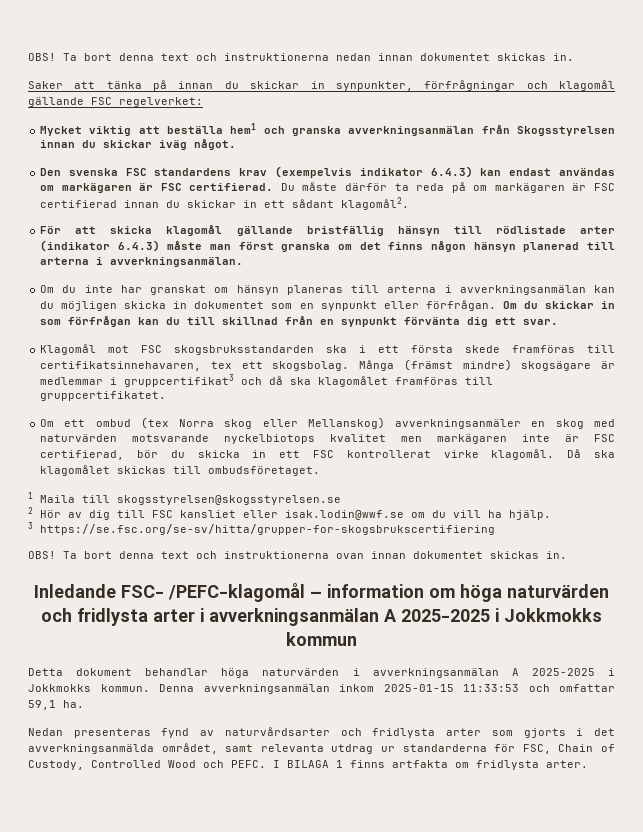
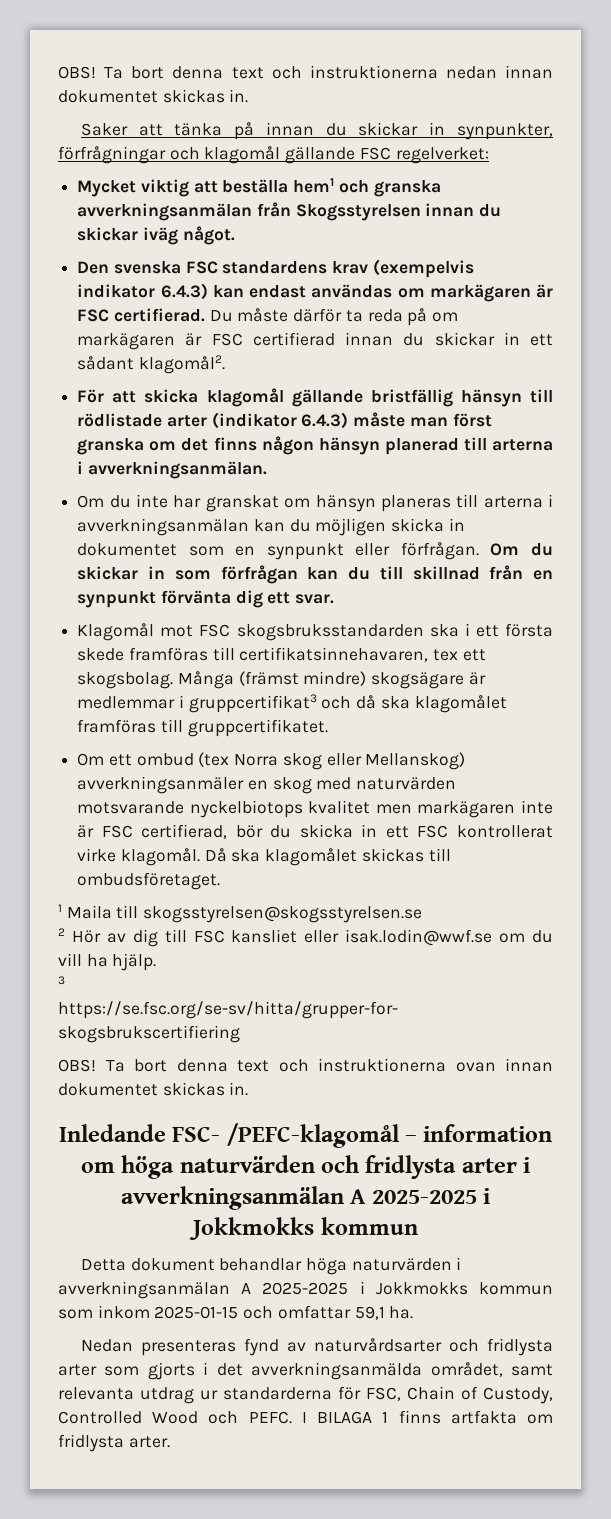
- Detta dokument behandlar höga naturvärden i avverkningsanmälan A 2025-2025 i Jokkmokks kommun. Denna avverkningsanmälan inkom 2025-01-15 11:33:53 och omfattar 59,1 ha.
+ Detta dokument behandlar höga naturvärden i avverkningsanmälan A 2025-2025 i Jokkmokks kommun som inkom 2025-01-15 och omfattar 59,1 ha.

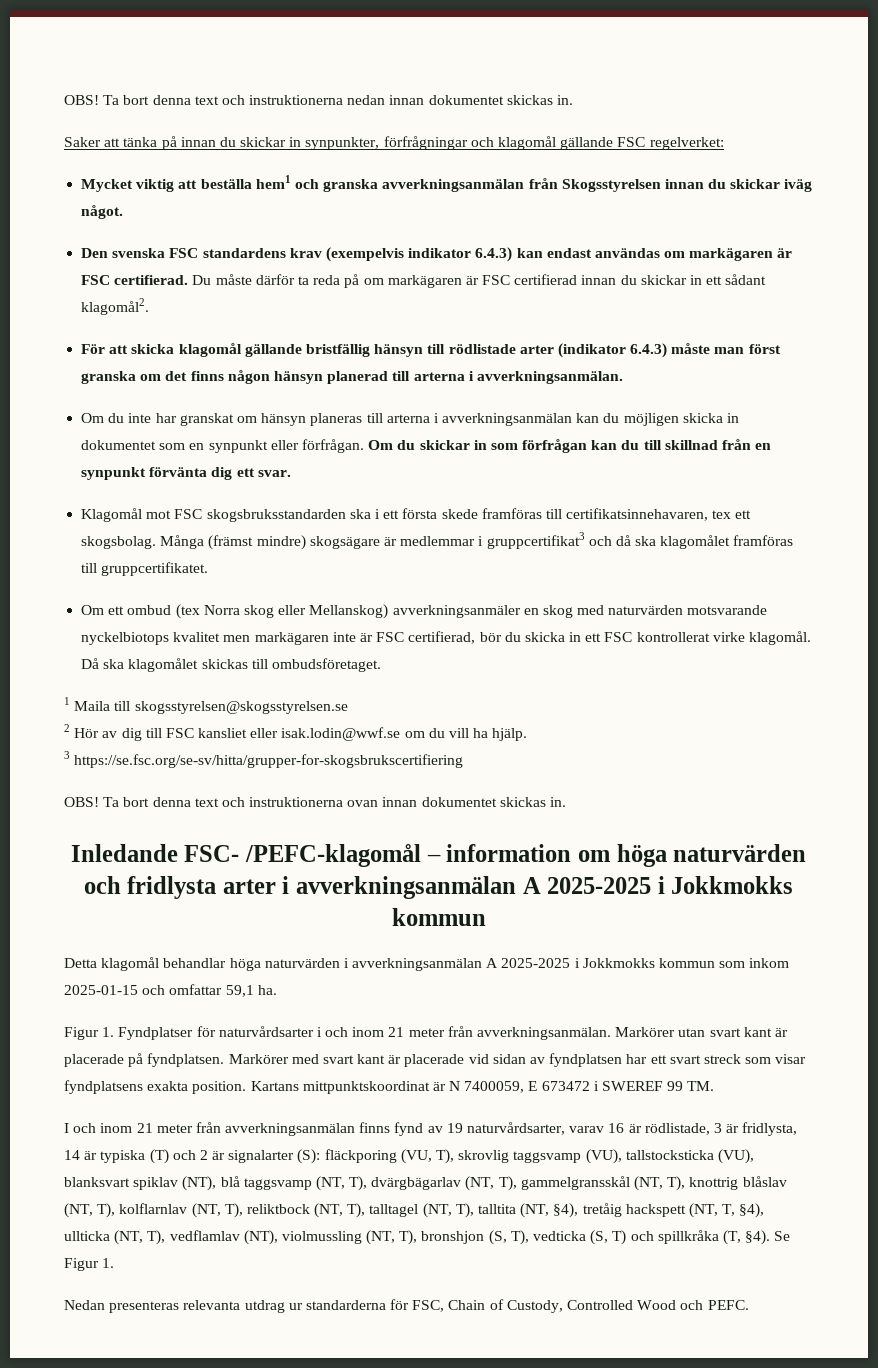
- Detta dokument behandlar höga naturvärden i avverkningsanmälan A 2025-2025 i Jokkmokks kommun som inkom 2025-01-15 och omfattar 59,1 ha.
+ Detta klagomål behandlar höga naturvärden i avverkningsanmälan A 2025-2025 i Jokkmokks kommun som inkom 2025-01-15 och omfattar 59,1 ha.
- Nedan presenteras fynd av naturvårdsarter och fridlysta arter som gjorts i det avverkningsanmälda området, samt relevanta utdrag ur standarderna för FSC, Chain of Custody, Controlled Wood och PEFC. I BILAGA 1 finns artfakta om fridlysta arter.
+ Figur 1. Fyndplatser för naturvårdsarter i och inom 21 meter från avverkningsanmälan. Markörer utan svart kant är placerade på fyndplatsen. Markörer med svart kant är placerade vid sidan av fyndplatsen har ett svart streck som visar fyndplatsens exakta position. Kartans mittpunktskoordinat är N 7400059, E 673472 i SWEREF 99 TM.
+ I och inom 21 meter från avverkningsanmälan finns fynd av 19 naturvårdsarter, varav 16 är rödlistade, 3 är fridlysta, 14 är typiska (T) och 2 är signalarter (S): fläckporing (VU, T), skrovlig taggsvamp (VU), tallstocksticka (VU), blanksvart spiklav (NT), blå taggsvamp (NT, T), dvärgbägarlav (NT, T), gammelgransskål (NT, T), knottrig blåslav (NT, T), kolflarnlav (NT, T), reliktbock (NT, T), talltagel (NT, T), talltita (NT, §4), tretåig hackspett (NT, T, §4), ullticka (NT, T), vedflamlav (NT), violmussling (NT, T), bronshjon (S, T), vedticka (S, T) och spillkråka (T, §4). Se Figur 1.
+ Nedan presenteras relevanta utdrag ur standarderna för FSC, Chain of Custody, Controlled Wood och PEFC.

